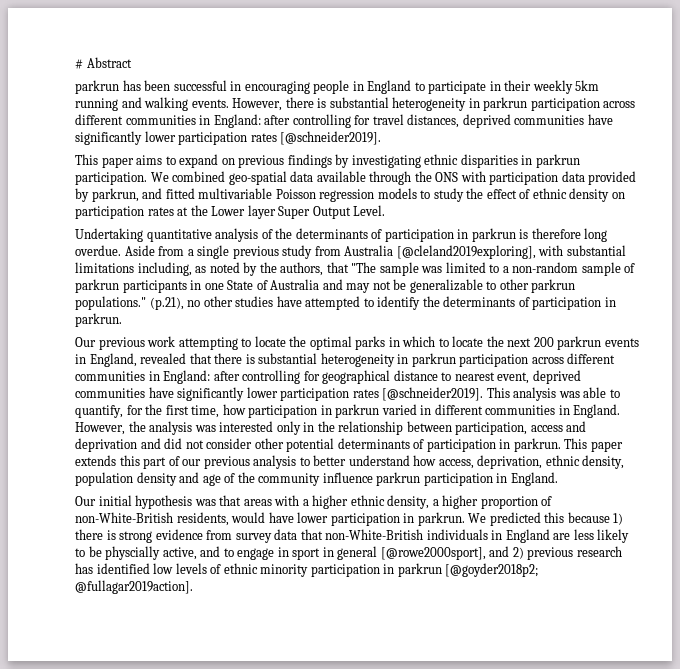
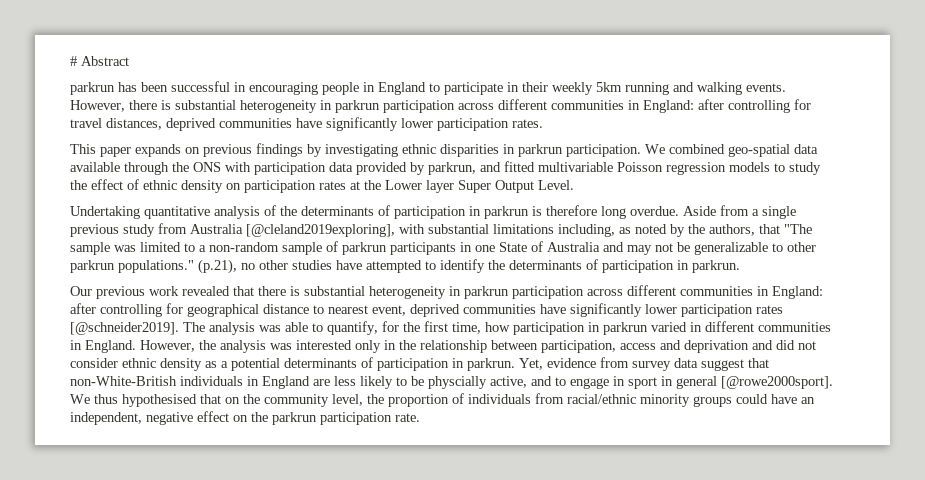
- However, there is substantial heterogeneity in parkrun participation across different communities in England: after controlling for travel distances, deprived communities have significantly lower participation rates [@schneider2019].
- This paper aims to expand on previous findings by investigating ethnic disparities in parkrun participation.
+ However, there is substantial heterogeneity in parkrun participation across different communities in England: after controlling for travel distances, deprived communities have significantly lower participation rates.
+ This paper expands on previous findings by investigating ethnic disparities in parkrun participation.
- Our previous work attempting to locate the optimal parks in which to locate the next 200 parkrun events in England, revealed that there is substantial heterogeneity in parkrun participation across different communities in England: after controlling for geographical distance to nearest event, deprived communities have significantly lower participation rates [@schneider2019].
+ Our previous work revealed that there is substantial heterogeneity in parkrun participation across different communities in England: after controlling for geographical distance to nearest event, deprived communities have significantly lower participation rates [@schneider2019].
- This analysis was able to quantify, for the first time, how participation in parkrun varied in different communities in England.
+ The analysis was able to quantify, for the first time, how participation in parkrun varied in different communities in England.
- However, the analysis was interested only in the relationship between participation, access and deprivation and did not consider other potential determinants of participation in parkrun.
+ However, the analysis was interested only in the relationship between participation, access and deprivation and did not consider ethnic density as a potential determinants of participation in parkrun.
- This paper extends this part of our previous analysis to better understand how access, deprivation, ethnic density, population density and age of the community influence parkrun participation in England.
- Our initial hypothesis was that areas with a higher ethnic density, a higher proportion of non-White-British residents, would have lower participation in parkrun. We predicted this because 1) there is strong evidence from survey data that non-White-British individuals in England are less likely to be physcially active, and to engage in sport in general [@rowe2000sport], and 2) previous research has identified low levels of ethnic minority participation in parkrun [@goyder2018p2; @fullagar2019action].
+ Yet, evidence from survey data suggest that non-White-British individuals in England are less likely to be physcially active, and to engage in sport in general [@rowe2000sport]. We thus hypothesised that on the community level, the proportion of individuals from racial/ethnic minority groups could have an independent, negative effect on the parkrun participation rate.

